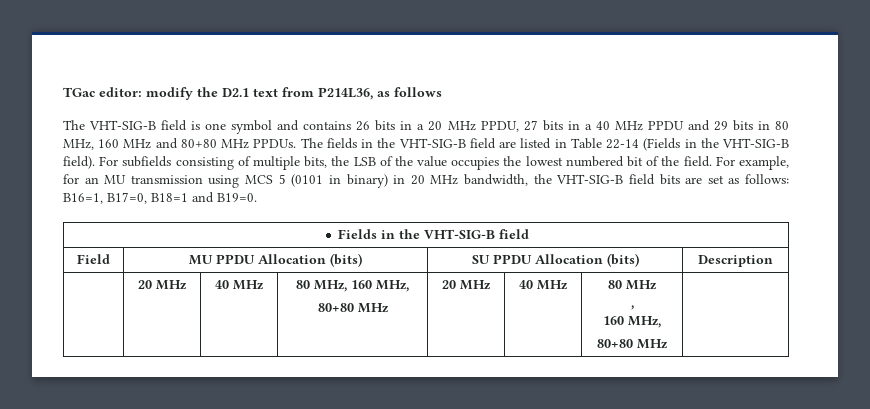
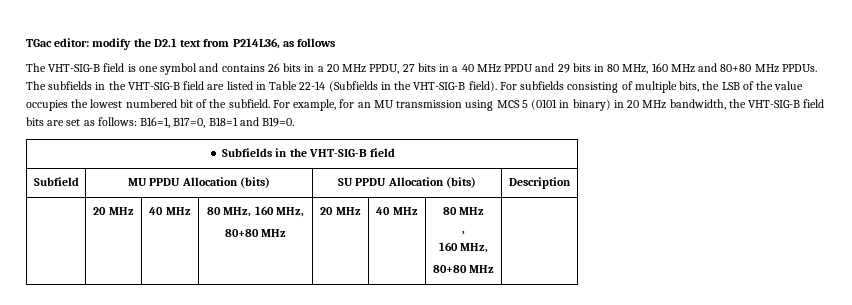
- The fields in the VHT-SIG-B field are listed in Table 22-14 (Fields in the VHT-SIG-B field).
+ The subfields in the VHT-SIG-B field are listed in Table 22-14 (Subfields in the VHT-SIG-B field).
- For subfields consisting of multiple bits, the LSB of the value occupies the lowest numbered bit of the field.
+ For subfields consisting of multiple bits, the LSB of the value occupies the lowest numbered bit of the subfield.
- Fields in the VHT-SIG-B field
+ Subfields in the VHT-SIG-B field
- Field | MU PPDU Allocation (bits) | SU PPDU Allocation (bits) | Description
+ Subfield | MU PPDU Allocation (bits) | SU PPDU Allocation (bits) | Description

